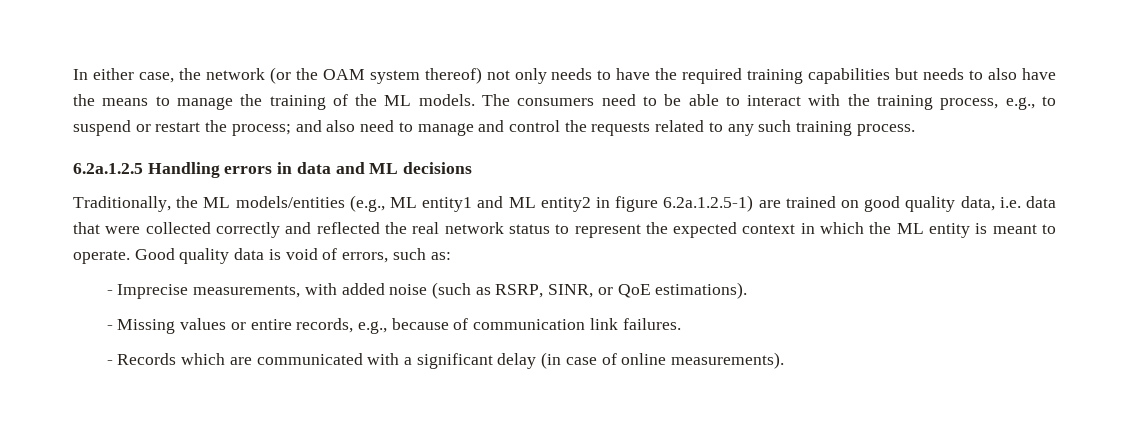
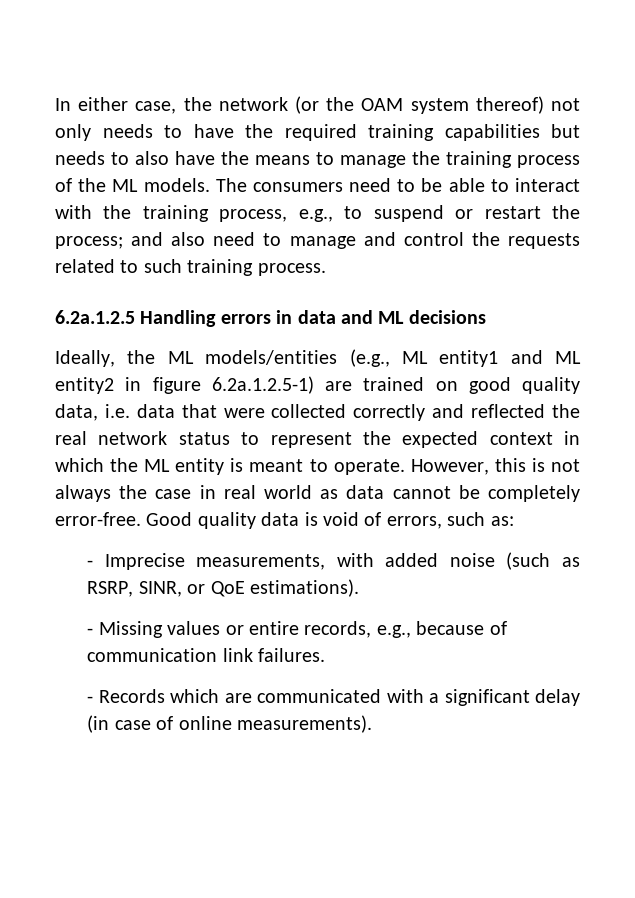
- In either case, the network (or the OAM system thereof) not only needs to have the required training capabilities but needs to also have the means to manage the training of the ML models.
+ In either case, the network (or the OAM system thereof) not only needs to have the required training capabilities but needs to also have the means to manage the training process of the ML models.
- The consumers need to be able to interact with the training process, e.g., to suspend or restart the process; and also need to manage and control the requests related to any such training process.
+ The consumers need to be able to interact with the training process, e.g., to suspend or restart the process; and also need to manage and control the requests related to such training process.
- Traditionally, the ML models/entities (e.g., ML entity1 and ML entity2 in figure 6.2a.1.2.5-1) are trained on good quality data, i.e. data that were collected correctly and reflected the real network status to represent the expected context in which the ML entity is meant to operate.
+ Ideally, the ML models/entities (e.g., ML entity1 and ML entity2 in figure 6.2a.1.2.5-1) are trained on good quality data, i.e. data that were collected correctly and reflected the real network status to represent the expected context in which the ML entity is meant to operate.
+ However, this is not always the case in real world as data cannot be completely error-free.

